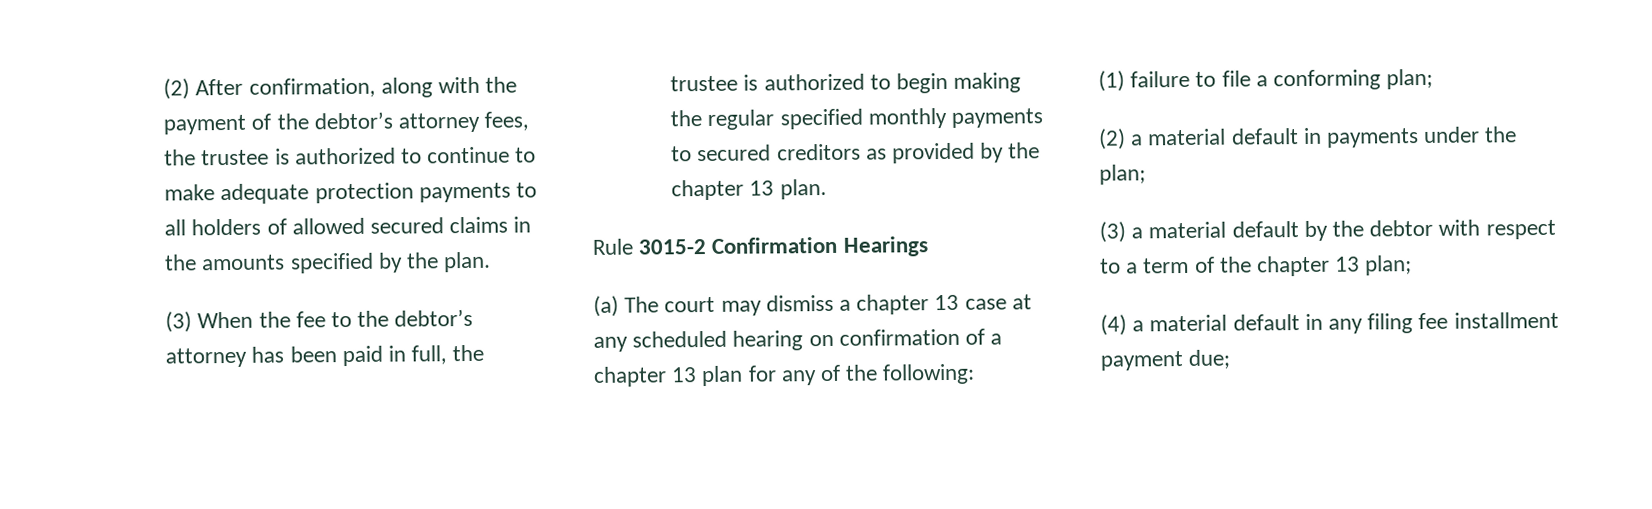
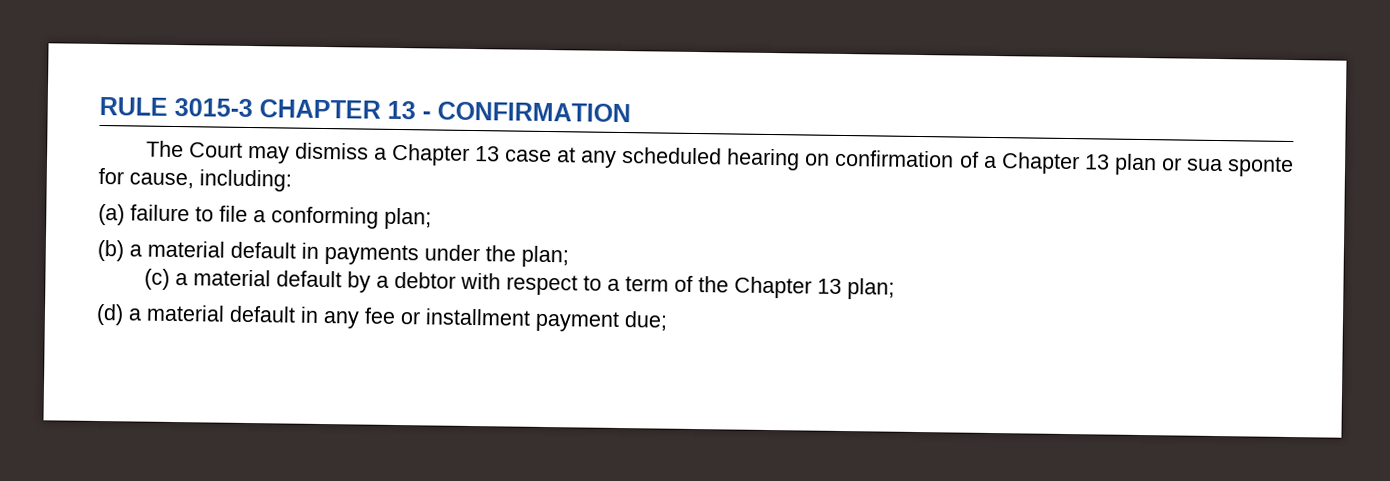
- (2) After confirmation, along with the payment of the debtor’s attorney fees, the trustee is authorized to continue to make adequate protection payments to all holders of allowed secured claims in the amounts specified by the plan.
- (3) When the fee to the debtor’s attorney has been paid in full, the trustee is authorized to begin making the regular specified monthly payments to secured creditors as provided by the chapter 13 plan.
- Rule 3015-2 Confirmation Hearings
- (a) The court may dismiss a chapter 13 case at any scheduled hearing on confirmation of a chapter 13 plan for any of the following:
- (1) failure to file a conforming plan;
+ RULE 3015-3 CHAPTER 13 - CONFIRMATION
+ The Court may dismiss a Chapter 13 case at any scheduled hearing on confirmation of a Chapter 13 plan or sua sponte for cause, including:
+ (a) failure to file a conforming plan;
- (2) a material default in payments under the plan;
+ (b) a material default in payments under the plan;
- (3) a material default by the debtor with respect to a term of the chapter 13 plan;
+ (c) a material default by a debtor with respect to a term of the Chapter 13 plan;
- (4) a material default in any filing fee installment payment due;
+ (d) a material default in any fee or installment payment due;

